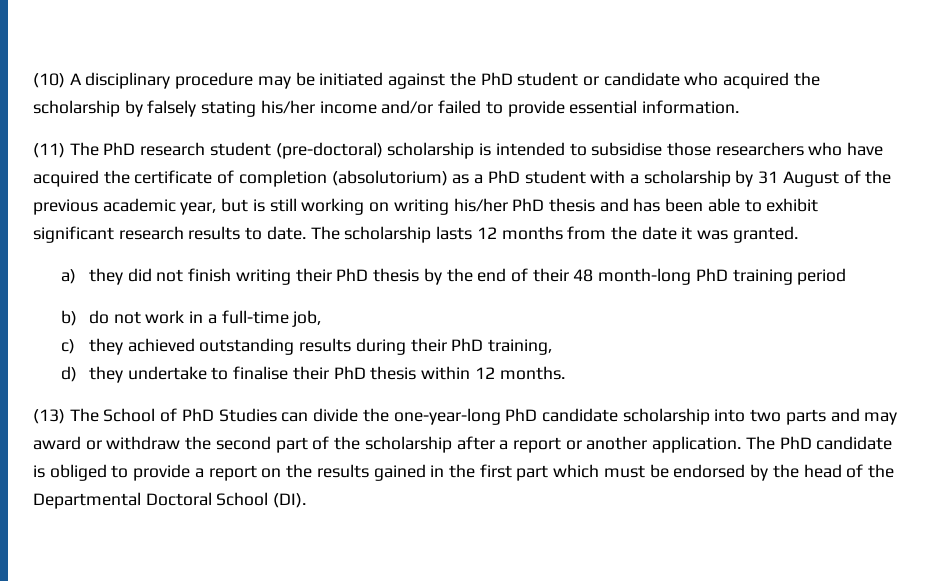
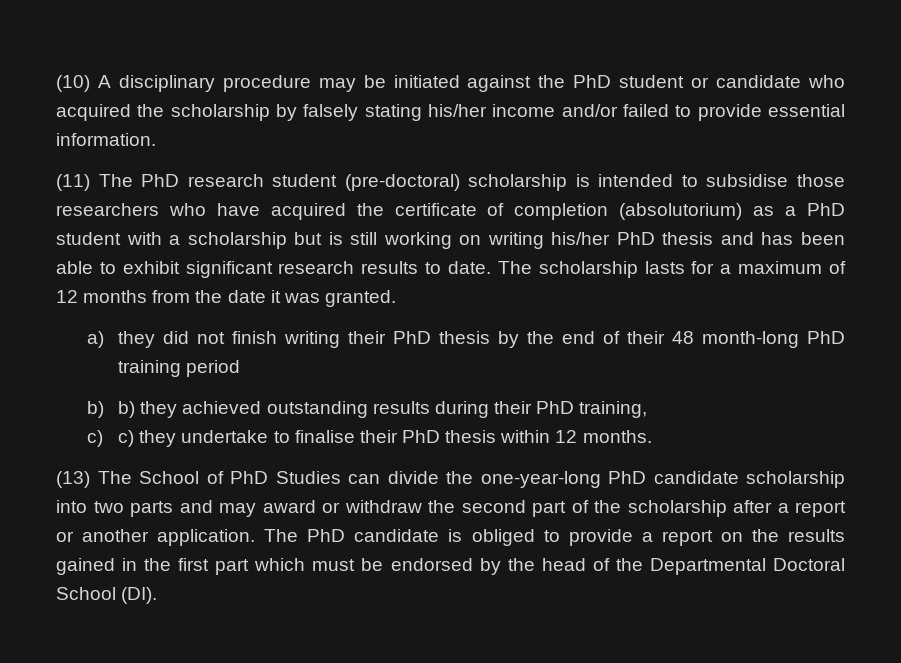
- (11) The PhD research student (pre-doctoral) scholarship is intended to subsidise those researchers who have acquired the certificate of completion (absolutorium) as a PhD student with a scholarship by 31 August of the previous academic year, but is still working on writing his/her PhD thesis and has been able to exhibit significant research results to date.
+ (11) The PhD research student (pre-doctoral) scholarship is intended to subsidise those researchers who have acquired the certificate of completion (absolutorium) as a PhD student with a scholarship but is still working on writing his/her PhD thesis and has been able to exhibit significant research results to date.
- The scholarship lasts 12 months from the date it was granted.
+ The scholarship lasts for a maximum of 12 months from the date it was granted.
- b) do not work in a full-time job,
- c) they achieved outstanding results during their PhD training,
+ b) b) they achieved outstanding results during their PhD training,
- d) they undertake to finalise their PhD thesis within 12 months.
+ c) c) they undertake to finalise their PhD thesis within 12 months.

